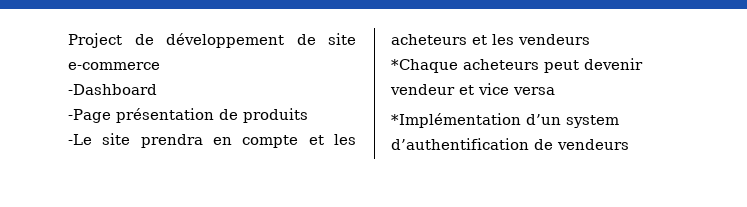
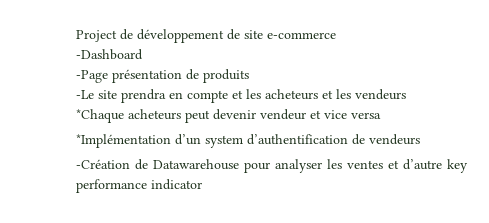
+ -Création de Datawarehouse pour analyser les ventes et d’autre key performance indicator

